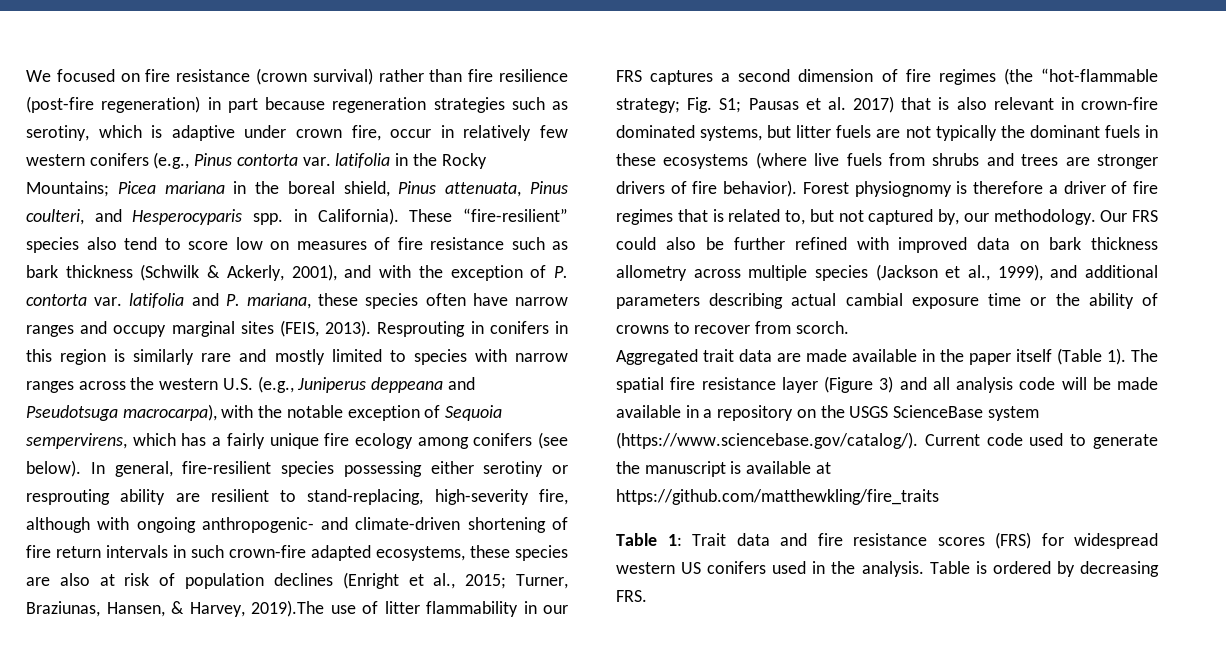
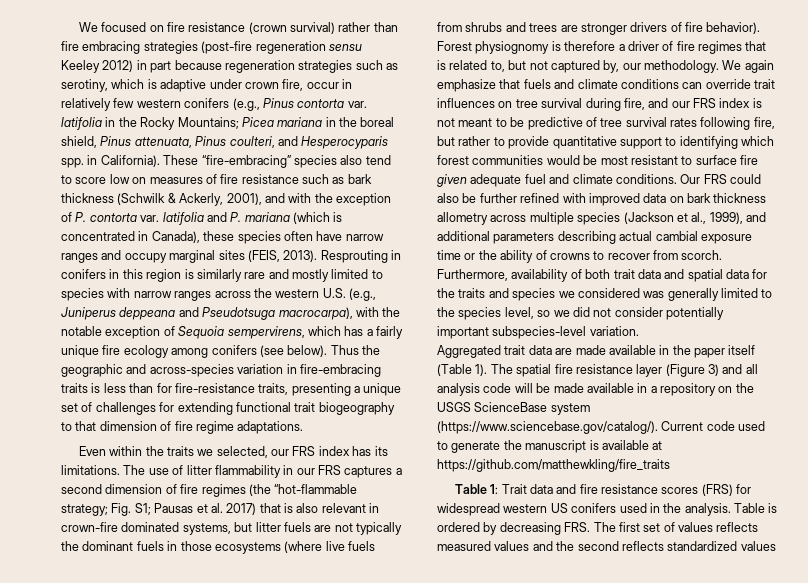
- We focused on fire resistance (crown survival) rather than fire resilience (post-fire regeneration) in part because regeneration strategies such as serotiny, which is adaptive under crown fire, occur in relatively few western conifers (e.g., Pinus contorta var. latifolia in the Rocky Mountains; Picea mariana in the boreal shield, Pinus attenuata, Pinus coulteri, and Hesperocyparis spp. in California).
+ We focused on fire resistance (crown survival) rather than fire embracing strategies (post-fire regeneration sensu Keeley 2012) in part because regeneration strategies such as serotiny, which is adaptive under crown fire, occur in relatively few western conifers (e.g., Pinus contorta var. latifolia in the Rocky Mountains; Picea mariana in the boreal shield, Pinus attenuata, Pinus coulteri, and Hesperocyparis spp. in California).
- These “fire-resilient” species also tend to score low on measures of fire resistance such as bark thickness (Schwilk & Ackerly, 2001), and with the exception of P. contorta var. latifolia and P. mariana, these species often have narrow ranges and occupy marginal sites (FEIS, 2013).
+ These “fire-embracing” species also tend to score low on measures of fire resistance such as bark thickness (Schwilk & Ackerly, 2001), and with the exception of P. contorta var. latifolia and P. mariana (which is concentrated in Canada), these species often have narrow ranges and occupy marginal sites (FEIS, 2013).
- In general, fire-resilient species possessing either serotiny or resprouting ability are resilient to stand-replacing, high-severity fire, although with ongoing anthropogenic- and climate-driven shortening of fire return intervals in such crown-fire adapted ecosystems, these species are also at risk of population declines (Enright et al., 2015; Turner, Braziunas, Hansen, & Harvey, 2019).The use of litter flammability in our FRS captures a second dimension of fire regimes (the “hot-flammable strategy; Fig. S1; Pausas et al. 2017) that is also relevant in crown-fire dominated systems, but litter fuels are not typically the dominant fuels in these ecosystems (where live fuels from shrubs and trees are stronger drivers of fire behavior).
+ Thus the geographic and across-species variation in fire-embracing traits is less than for fire-resistance traits, presenting a unique set of challenges for extending functional trait biogeography to that dimension of fire regime adaptations.
+ Even within the traits we selected, our FRS index has its limitations. The use of litter flammability in our FRS captures a second dimension of fire regimes (the “hot-flammable strategy; Fig. S1; Pausas et al. 2017) that is also relevant in crown-fire dominated systems, but litter fuels are not typically the dominant fuels in those ecosystems (where live fuels from shrubs and trees are stronger drivers of fire behavior).
+ We again emphasize that fuels and climate conditions can override trait influences on tree survival during fire, and our FRS index is not meant to be predictive of tree survival rates following fire, but rather to provide quantitative support to identifying which forest communities would be most resistant to surface fire given adequate fuel and climate conditions.
+ Furthermore, availability of both trait data and spatial data for the traits and species we considered was generally limited to the species level, so we did not consider potentially important subspecies-level variation.
- Table is ordered by decreasing FRS.
+ Table is ordered by decreasing FRS. The first set of values reflects measured values and the second reflects standardized values

